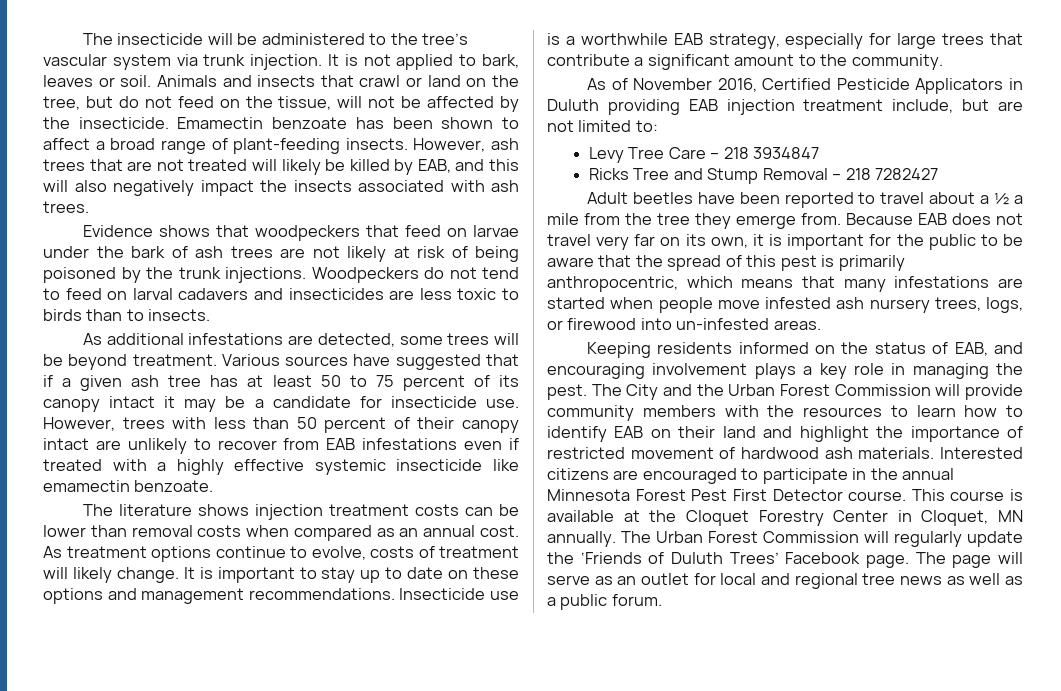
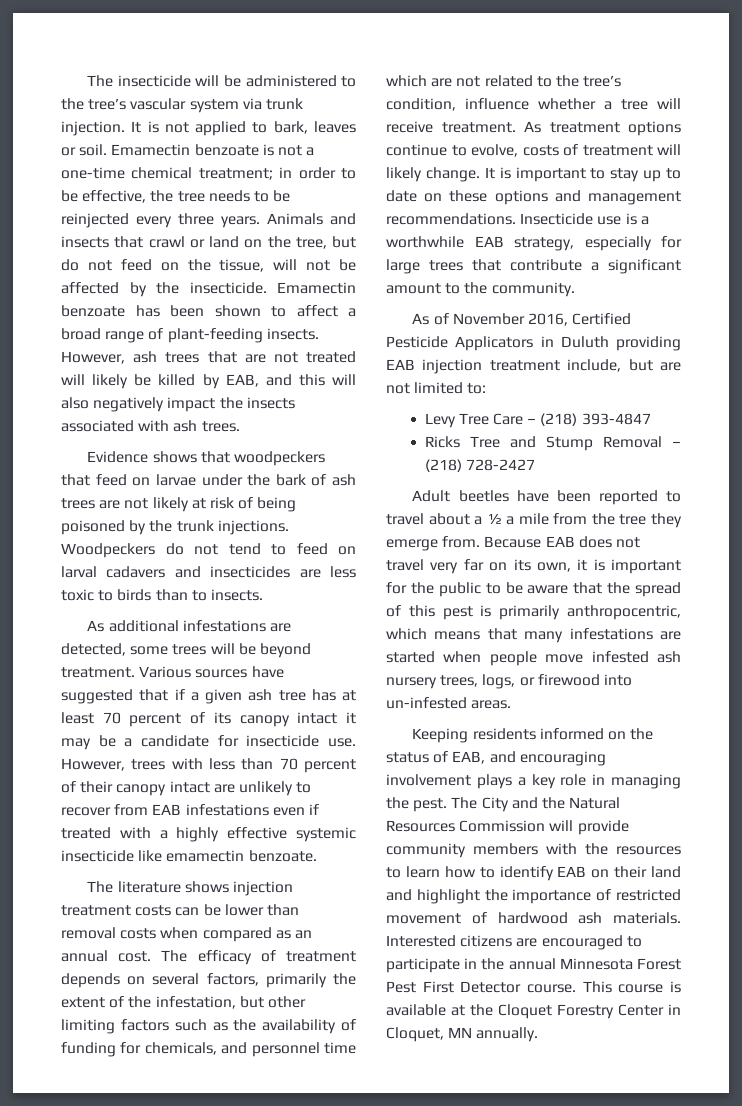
+ Emamectin benzoate is not a one-time chemical treatment; in order to be effective, the tree needs to be reinjected every three years.
- Various sources have suggested that if a given ash tree has at least 50 to 75 percent of its canopy intact it may be a candidate for insecticide use.
+ Various sources have suggested that if a given ash tree has at least 70 percent of its canopy intact it may be a candidate for insecticide use.
- However, trees with less than 50 percent of their canopy intact are unlikely to recover from EAB infestations even if treated with a highly effective systemic insecticide like emamectin benzoate.
+ However, trees with less than 70 percent of their canopy intact are unlikely to recover from EAB infestations even if treated with a highly effective systemic insecticide like emamectin benzoate.
+ The efficacy of treatment depends on several factors, primarily the extent of the infestation, but other limiting factors such as the availability of funding for chemicals, and personnel time which are not related to the tree’s condition, influence whether a tree will receive treatment.
- Levy Tree Care – 218 3934847
+ Levy Tree Care – (218) 393-4847
- Ricks Tree and Stump Removal – 218 7282427
+ Ricks Tree and Stump Removal – (218) 728-2427
- The City and the Urban Forest Commission will provide community members with the resources to learn how to identify EAB on their land and highlight the importance of restricted movement of hardwood ash materials.
+ The City and the Natural Resources Commission will provide community members with the resources to learn how to identify EAB on their land and highlight the importance of restricted movement of hardwood ash materials.
- The Urban Forest Commission will regularly update the ‘Friends of Duluth Trees’ Facebook page. The page will serve as an outlet for local and regional tree news as well as a public forum.

